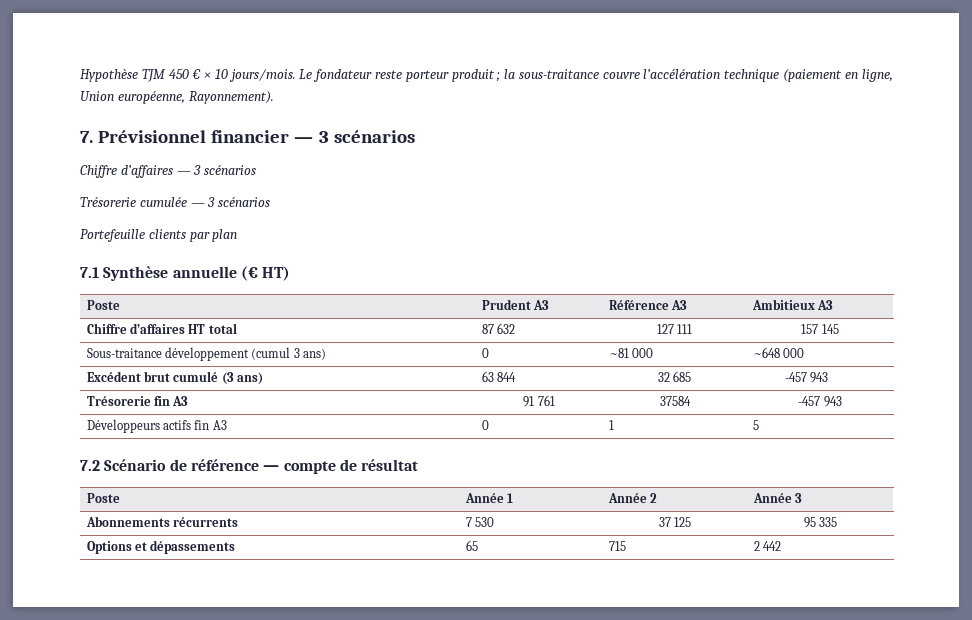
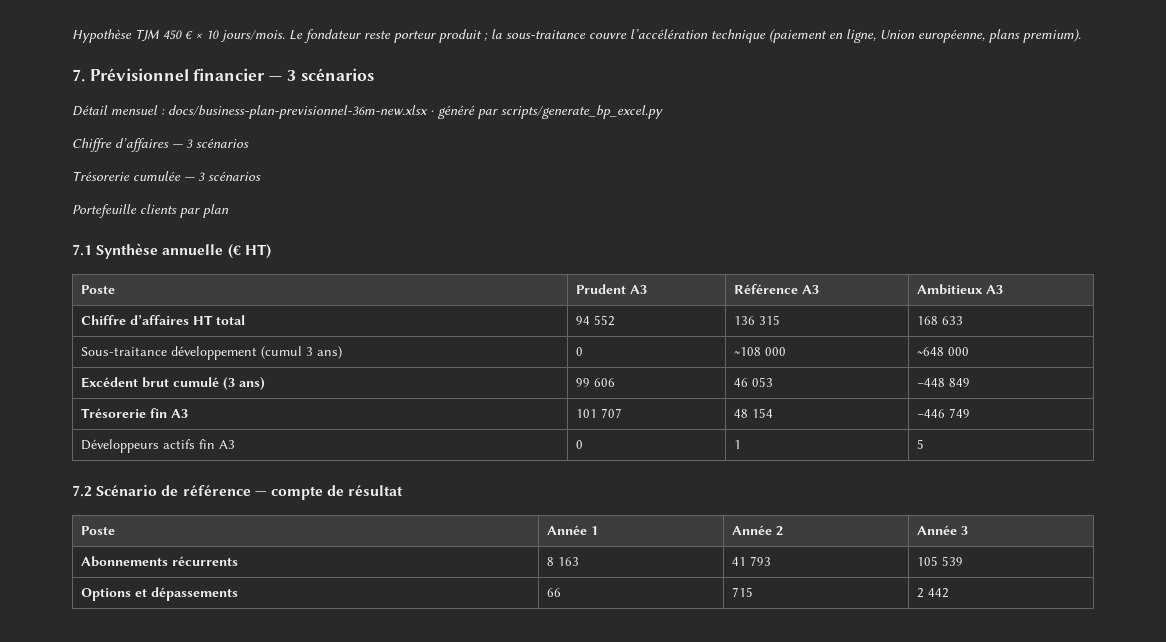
- Le fondateur reste porteur produit ; la sous-traitance couvre l’accélération technique (paiement en ligne, Union européenne, Rayonnement).
+ Le fondateur reste porteur produit ; la sous-traitance couvre l’accélération technique (paiement en ligne, Union européenne, plans premium).
+ Détail mensuel : docs/business-plan-previsionnel-36m-new.xlsx · généré par scripts/generate_bp_excel.py
- Chiffre d’affaires HT total | 87 632 | 127 111 | 157 145
+ Chiffre d’affaires HT total | 94 552 | 136 315 | 168 633
- Sous-traitance développement (cumul 3 ans) | 0 | ~81 000 | ~648 000
+ Sous-traitance développement (cumul 3 ans) | 0 | ~108 000 | ~648 000
- Excédent brut cumulé (3 ans) | 63 844 | 32 685 | -457 943
- Trésorerie fin A3 | 91 761 | 37584 | -457 943
+ Excédent brut cumulé (3 ans) | 99 606 | 46 053 | −448 849
+ Trésorerie fin A3 | 101 707 | 48 154 | −446 749
- Abonnements récurrents | 7 530 | 37 125 | 95 335
+ Abonnements récurrents | 8 163 | 41 793 | 105 539
- Options et dépassements | 65 | 715 | 2 442
+ Options et dépassements | 66 | 715 | 2 442

